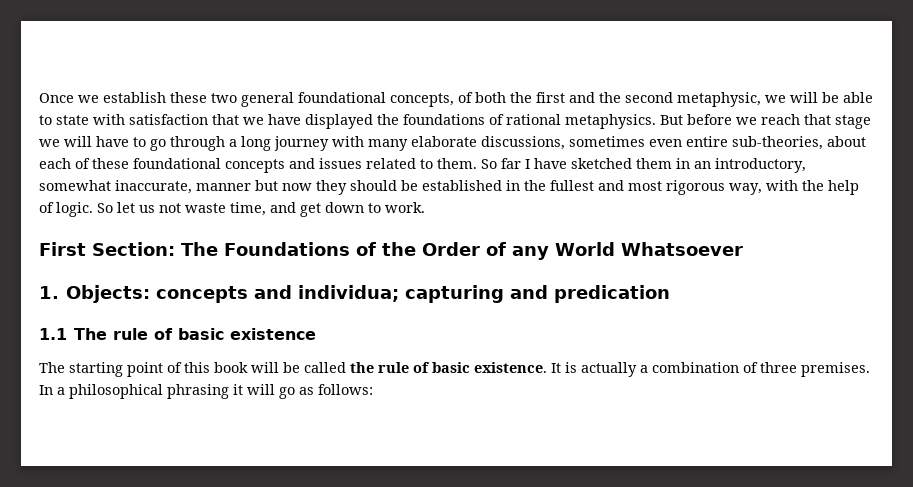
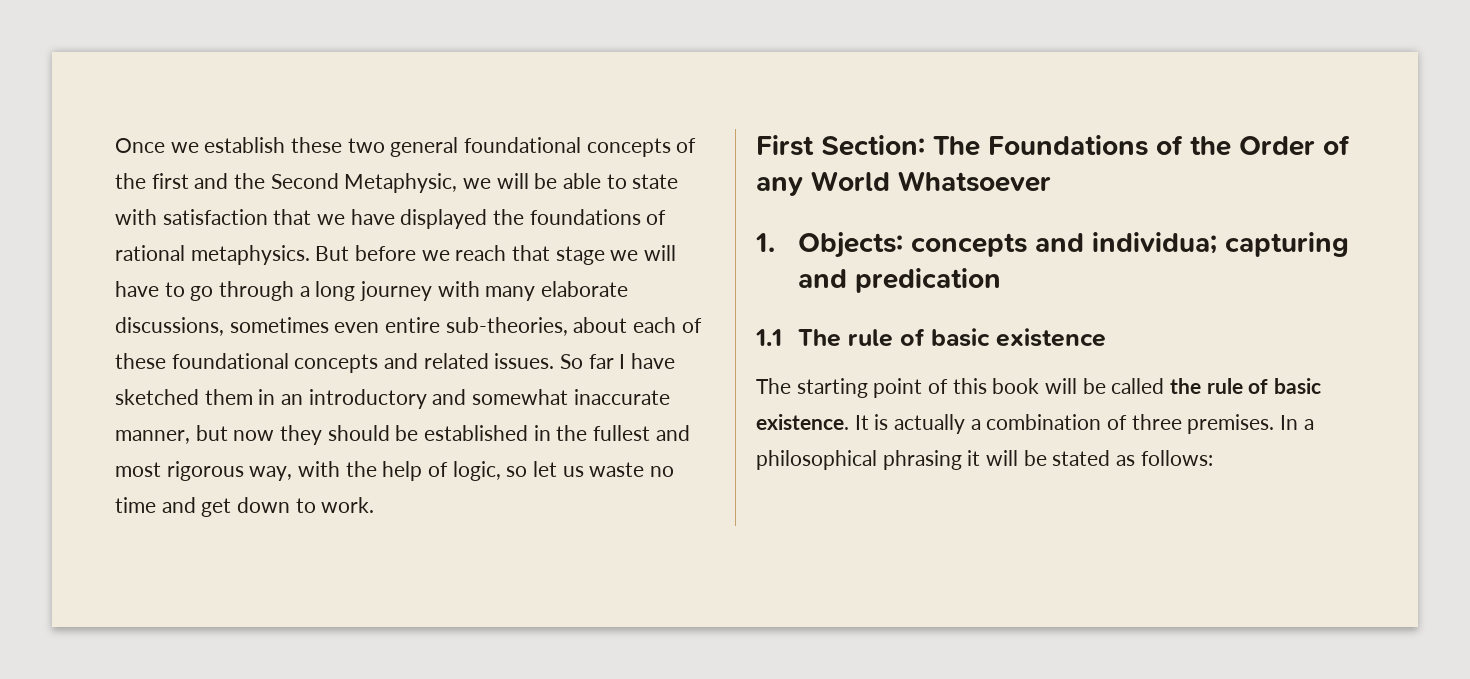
- Once we establish these two general foundational concepts, of both the first and the second metaphysic, we will be able to state with satisfaction that we have displayed the foundations of rational metaphysics.
+ Once we establish these two general foundational concepts of the first and the Second Metaphysic, we will be able to state with satisfaction that we have displayed the foundations of rational metaphysics.
- But before we reach that stage we will have to go through a long journey with many elaborate discussions, sometimes even entire sub-theories, about each of these foundational concepts and issues related to them.
+ But before we reach that stage we will have to go through a long journey with many elaborate discussions, sometimes even entire sub-theories, about each of these foundational concepts and related issues.
- So far I have sketched them in an introductory, somewhat inaccurate, manner but now they should be established in the fullest and most rigorous way, with the help of logic. So let us not waste time, and get down to work.
+ So far I have sketched them in an introductory and somewhat inaccurate manner, but now they should be established in the fullest and most rigorous way, with the help of logic, so let us waste no time and get down to work.
- In a philosophical phrasing it will go as follows:
+ In a philosophical phrasing it will be stated as follows:

